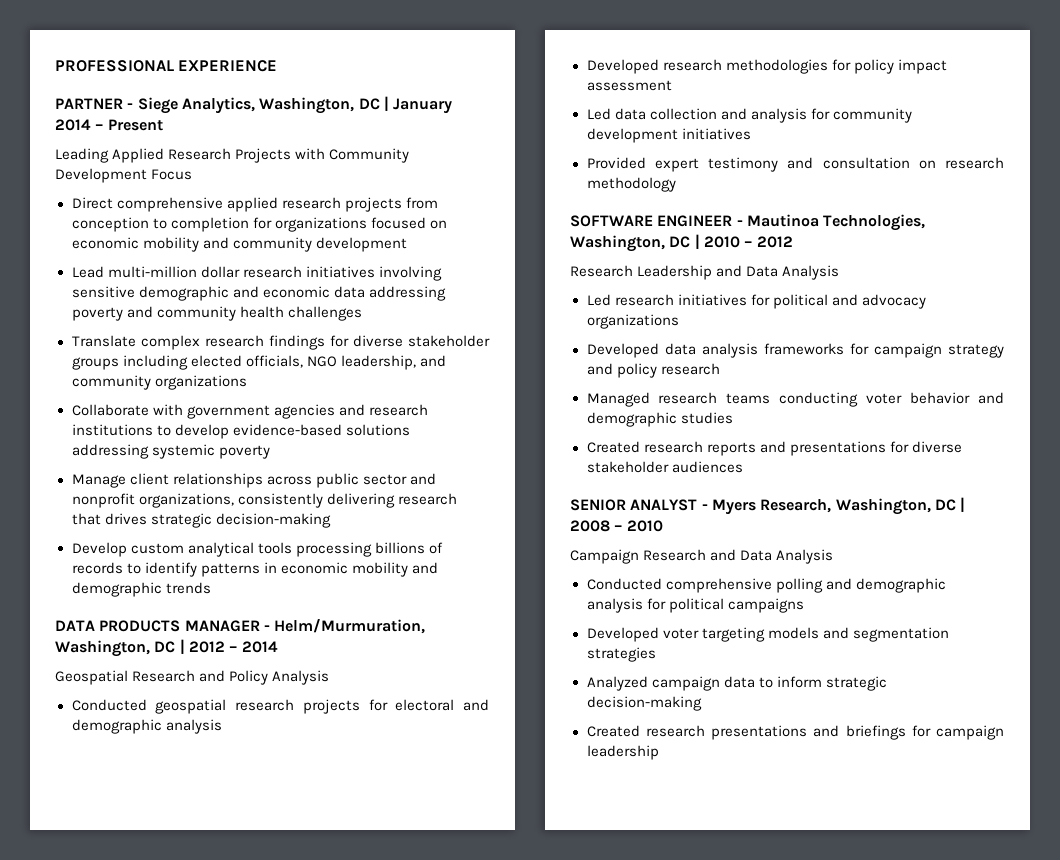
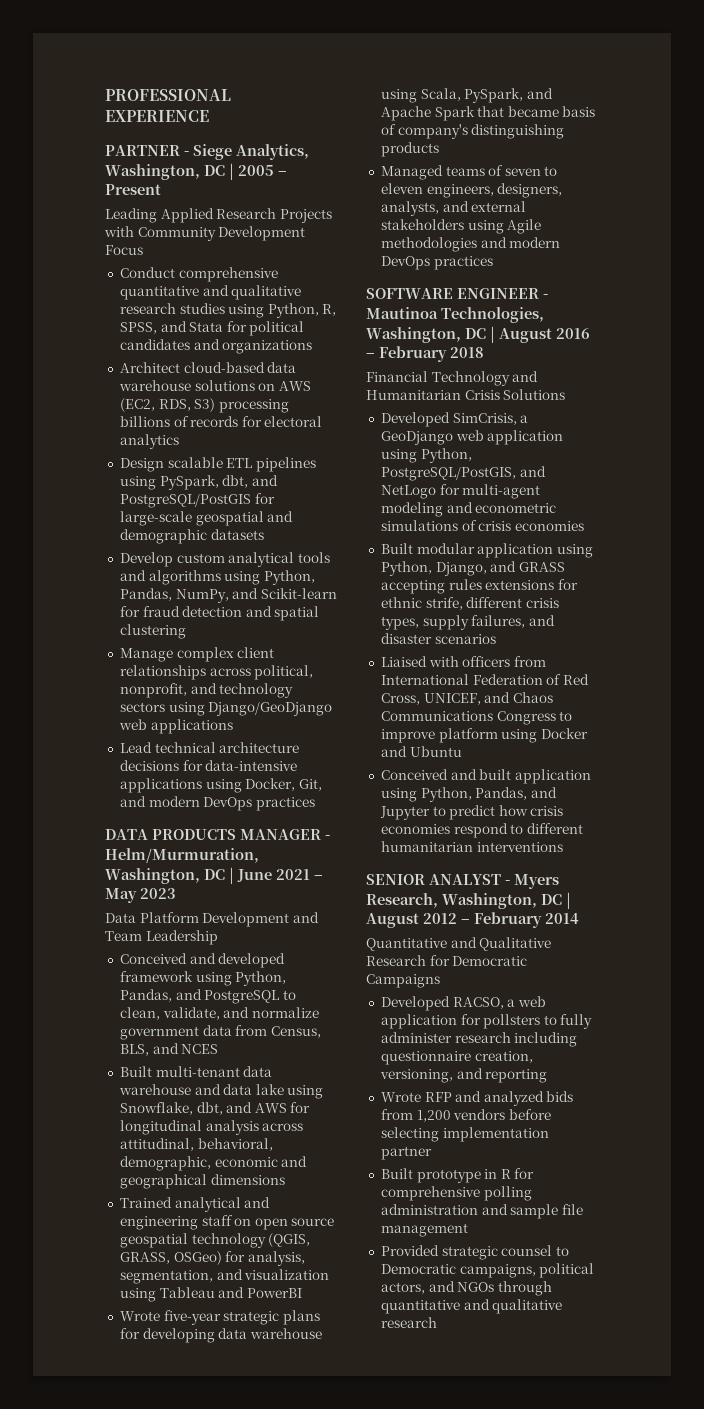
- PARTNER - Siege Analytics, Washington, DC | January 2014 – Present
+ PARTNER - Siege Analytics, Washington, DC | 2005 – Present
- Direct comprehensive applied research projects from conception to completion for organizations focused on economic mobility and community development
- Lead multi-million dollar research initiatives involving sensitive demographic and economic data addressing poverty and community health challenges
- Translate complex research findings for diverse stakeholder groups including elected officials, NGO leadership, and community organizations
- Collaborate with government agencies and research institutions to develop evidence-based solutions addressing systemic poverty
- Manage client relationships across public sector and nonprofit organizations, consistently delivering research that drives strategic decision-making
- Develop custom analytical tools processing billions of records to identify patterns in economic mobility and demographic trends
+ Conduct comprehensive quantitative and qualitative research studies using Python, R, SPSS, and Stata for political candidates and organizations
+ Architect cloud-based data warehouse solutions on AWS (EC2, RDS, S3) processing billions of records for electoral analytics
+ Design scalable ETL pipelines using PySpark, dbt, and PostgreSQL/PostGIS for large-scale geospatial and demographic datasets
+ Develop custom analytical tools and algorithms using Python, Pandas, NumPy, and Scikit-learn for fraud detection and spatial clustering
+ Manage complex client relationships across political, nonprofit, and technology sectors using Django/GeoDjango web applications
+ Lead technical architecture decisions for data-intensive applications using Docker, Git, and modern DevOps practices
- DATA PRODUCTS MANAGER - Helm/Murmuration, Washington, DC | 2012 – 2014
- Geospatial Research and Policy Analysis
- Conducted geospatial research projects for electoral and demographic analysis
- Developed research methodologies for policy impact assessment
- Led data collection and analysis for community development initiatives
- Provided expert testimony and consultation on research methodology
+ DATA PRODUCTS MANAGER - Helm/Murmuration, Washington, DC | June 2021 – May 2023
+ Data Platform Development and Team Leadership
+ Conceived and developed framework using Python, Pandas, and PostgreSQL to clean, validate, and normalize government data from Census, BLS, and NCES
+ Built multi-tenant data warehouse and data lake using Snowflake, dbt, and AWS for longitudinal analysis across attitudinal, behavioral, demographic, economic and geographical dimensions
+ Trained analytical and engineering staff on open source geospatial technology (QGIS, GRASS, OSGeo) for analysis, segmentation, and visualization using Tableau and PowerBI
+ Wrote five-year strategic plans for developing data warehouse using Scala, PySpark, and Apache Spark that became basis of company's distinguishing products
+ Managed teams of seven to eleven engineers, designers, analysts, and external stakeholders using Agile methodologies and modern DevOps practices
- SOFTWARE ENGINEER - Mautinoa Technologies, Washington, DC | 2010 – 2012
- Research Leadership and Data Analysis
- Led research initiatives for political and advocacy organizations
- Developed data analysis frameworks for campaign strategy and policy research
- Managed research teams conducting voter behavior and demographic studies
- Created research reports and presentations for diverse stakeholder audiences
+ SOFTWARE ENGINEER - Mautinoa Technologies, Washington, DC | August 2016 – February 2018
+ Financial Technology and Humanitarian Crisis Solutions
+ Developed SimCrisis, a GeoDjango web application using Python, PostgreSQL/PostGIS, and NetLogo for multi-agent modeling and econometric simulations of crisis economies
+ Built modular application using Python, Django, and GRASS accepting rules extensions for ethnic strife, different crisis types, supply failures, and disaster scenarios
+ Liaised with officers from International Federation of Red Cross, UNICEF, and Chaos Communications Congress to improve platform using Docker and Ubuntu
+ Conceived and built application using Python, Pandas, and Jupyter to predict how crisis economies respond to different humanitarian interventions
- SENIOR ANALYST - Myers Research, Washington, DC | 2008 – 2010
- Campaign Research and Data Analysis
- Conducted comprehensive polling and demographic analysis for political campaigns
- Developed voter targeting models and segmentation strategies
- Analyzed campaign data to inform strategic decision-making
- Created research presentations and briefings for campaign leadership
+ SENIOR ANALYST - Myers Research, Washington, DC | August 2012 – February 2014
+ Quantitative and Qualitative Research for Democratic Campaigns
+ Developed RACSO, a web application for pollsters to fully administer research including questionnaire creation, versioning, and reporting
+ Wrote RFP and analyzed bids from 1,200 vendors before selecting implementation partner
+ Built prototype in R for comprehensive polling administration and sample file management
+ Provided strategic counsel to Democratic campaigns, political actors, and NGOs through quantitative and qualitative research

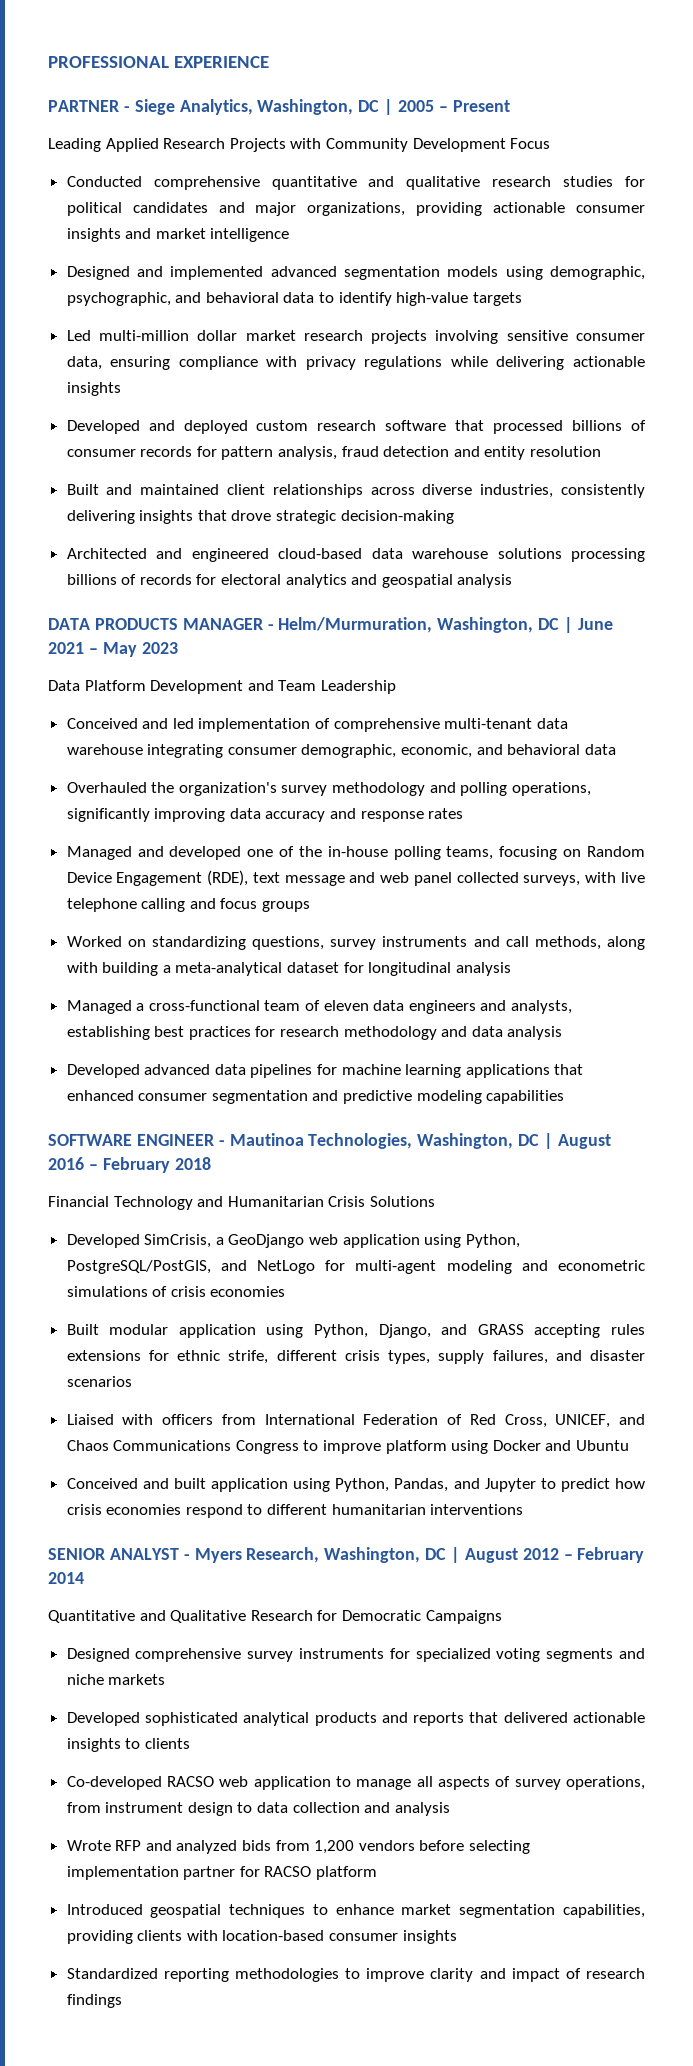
- Conduct comprehensive quantitative and qualitative research studies using Python, R, SPSS, and Stata for political candidates and organizations
- Architect cloud-based data warehouse solutions on AWS (EC2, RDS, S3) processing billions of records for electoral analytics
- Design scalable ETL pipelines using PySpark, dbt, and PostgreSQL/PostGIS for large-scale geospatial and demographic datasets
- Develop custom analytical tools and algorithms using Python, Pandas, NumPy, and Scikit-learn for fraud detection and spatial clustering
- Manage complex client relationships across political, nonprofit, and technology sectors using Django/GeoDjango web applications
- Lead technical architecture decisions for data-intensive applications using Docker, Git, and modern DevOps practices
+ Conducted comprehensive quantitative and qualitative research studies for political candidates and major organizations, providing actionable consumer insights and market intelligence
+ Designed and implemented advanced segmentation models using demographic, psychographic, and behavioral data to identify high-value targets
+ Led multi-million dollar market research projects involving sensitive consumer data, ensuring compliance with privacy regulations while delivering actionable insights
+ Developed and deployed custom research software that processed billions of consumer records for pattern analysis, fraud detection and entity resolution
+ Built and maintained client relationships across diverse industries, consistently delivering insights that drove strategic decision-making
+ Architected and engineered cloud-based data warehouse solutions processing billions of records for electoral analytics and geospatial analysis
- Conceived and developed framework using Python, Pandas, and PostgreSQL to clean, validate, and normalize government data from Census, BLS, and NCES
- Built multi-tenant data warehouse and data lake using Snowflake, dbt, and AWS for longitudinal analysis across attitudinal, behavioral, demographic, economic and geographical dimensions
- Trained analytical and engineering staff on open source geospatial technology (QGIS, GRASS, OSGeo) for analysis, segmentation, and visualization using Tableau and PowerBI
- Wrote five-year strategic plans for developing data warehouse using Scala, PySpark, and Apache Spark that became basis of company's distinguishing products
- Managed teams of seven to eleven engineers, designers, analysts, and external stakeholders using Agile methodologies and modern DevOps practices
+ Conceived and led implementation of comprehensive multi-tenant data warehouse integrating consumer demographic, economic, and behavioral data
+ Overhauled the organization's survey methodology and polling operations, significantly improving data accuracy and response rates
+ Managed and developed one of the in-house polling teams, focusing on Random Device Engagement (RDE), text message and web panel collected surveys, with live telephone calling and focus groups
+ Worked on standardizing questions, survey instruments and call methods, along with building a meta-analytical dataset for longitudinal analysis
+ Managed a cross-functional team of eleven data engineers and analysts, establishing best practices for research methodology and data analysis
+ Developed advanced data pipelines for machine learning applications that enhanced consumer segmentation and predictive modeling capabilities
- Developed RACSO, a web application for pollsters to fully administer research including questionnaire creation, versioning, and reporting
+ Designed comprehensive survey instruments for specialized voting segments and niche markets
+ Developed sophisticated analytical products and reports that delivered actionable insights to clients
+ Co-developed RACSO web application to manage all aspects of survey operations, from instrument design to data collection and analysis
- Wrote RFP and analyzed bids from 1,200 vendors before selecting implementation partner
- Built prototype in R for comprehensive polling administration and sample file management
- Provided strategic counsel to Democratic campaigns, political actors, and NGOs through quantitative and qualitative research
+ Wrote RFP and analyzed bids from 1,200 vendors before selecting implementation partner for RACSO platform
+ Introduced geospatial techniques to enhance market segmentation capabilities, providing clients with location-based consumer insights
+ Standardized reporting methodologies to improve clarity and impact of research findings

